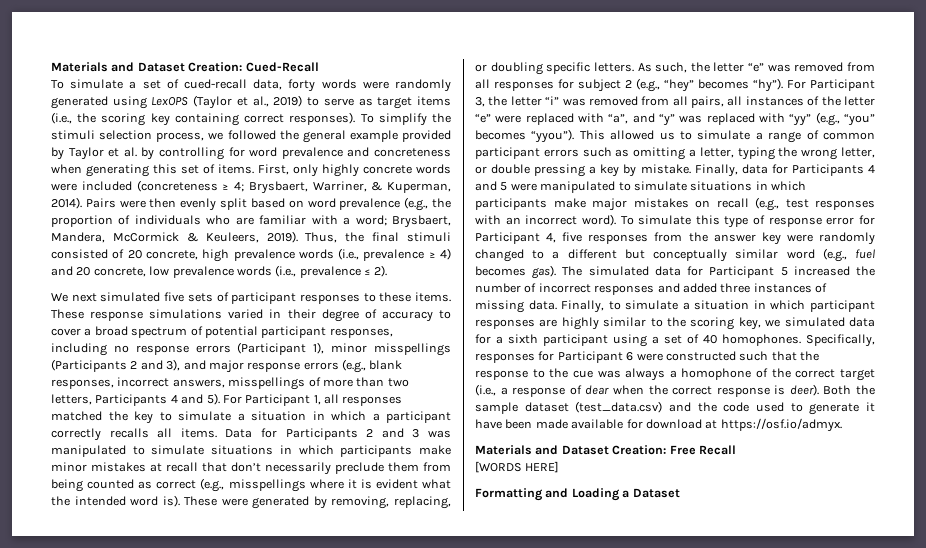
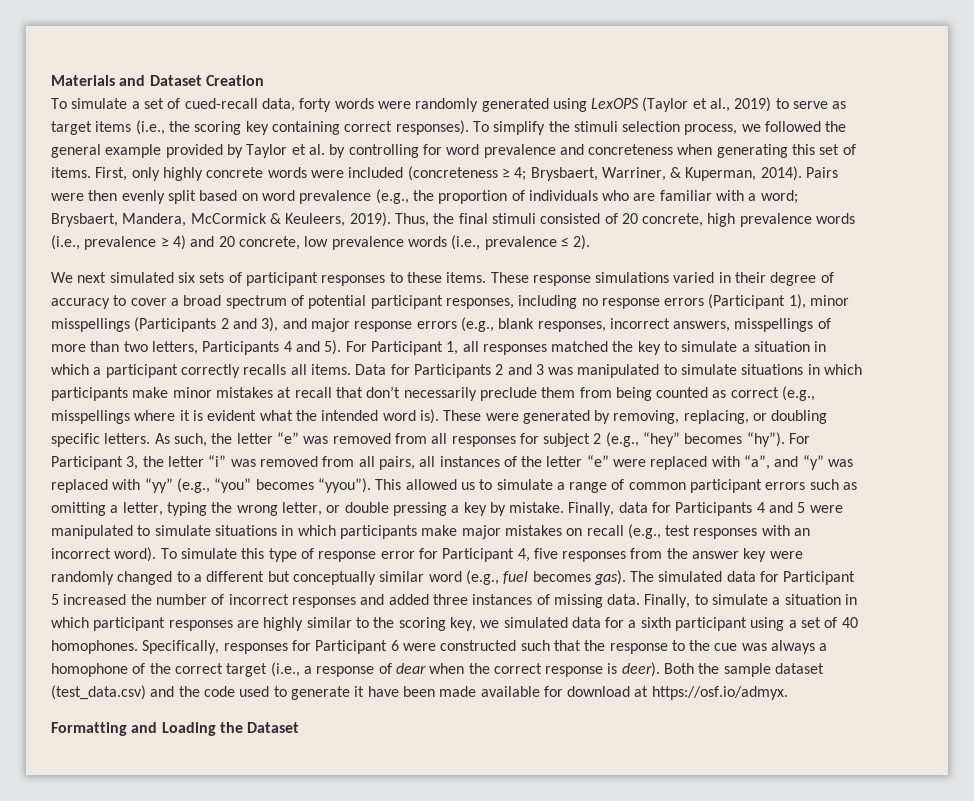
- Materials and Dataset Creation: Cued-Recall
+ Materials and Dataset Creation
- We next simulated five sets of participant responses to these items.
+ We next simulated six sets of participant responses to these items.
- Materials and Dataset Creation: Free Recall
- [WORDS HERE]
- Formatting and Loading a Dataset
+ Formatting and Loading the Dataset

